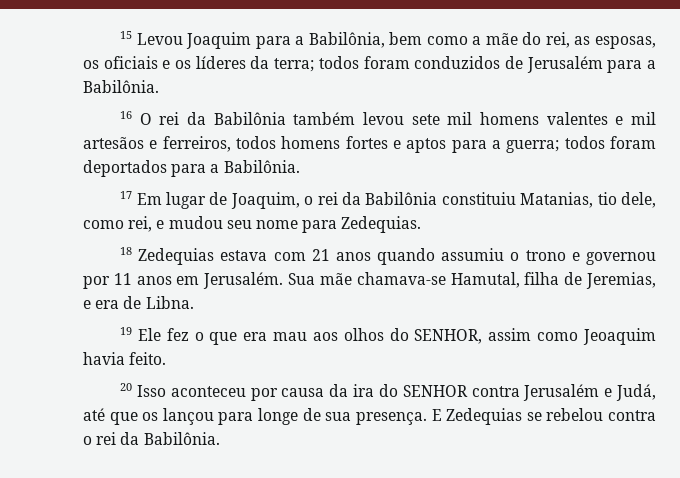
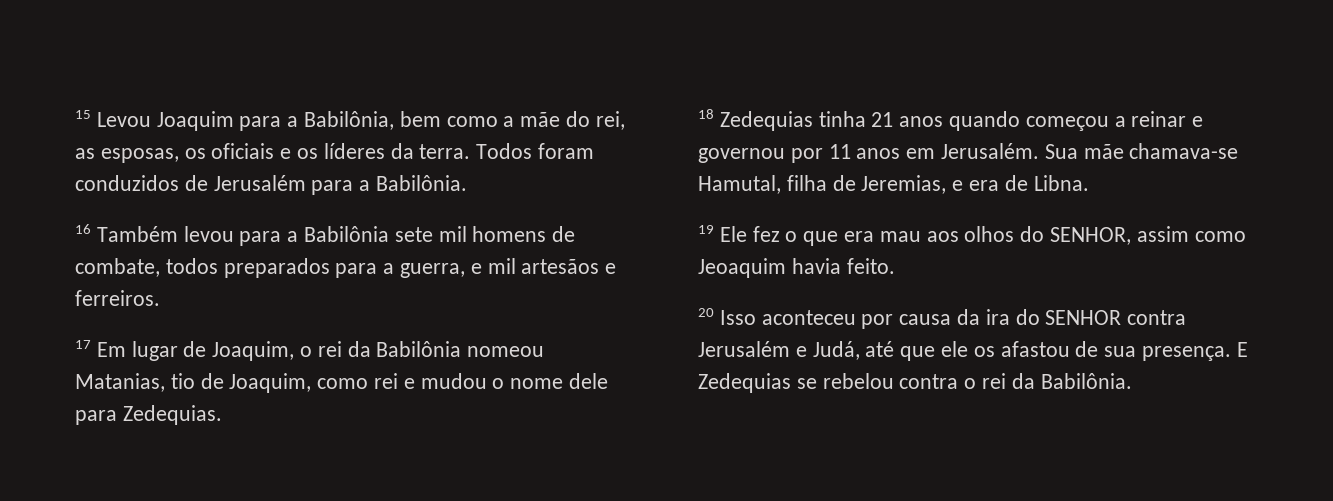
- 15 Levou Joaquim para a Babilônia, bem como a mãe do rei, as esposas, os oficiais e os líderes da terra; todos foram conduzidos de Jerusalém para a Babilônia.
+ 15 Levou Joaquim para a Babilônia, bem como a mãe do rei, as esposas, os oficiais e os líderes da terra. Todos foram conduzidos de Jerusalém para a Babilônia.
- 16 O rei da Babilônia também levou sete mil homens valentes e mil artesãos e ferreiros, todos homens fortes e aptos para a guerra; todos foram deportados para a Babilônia.
+ 16 Também levou para a Babilônia sete mil homens de combate, todos preparados para a guerra, e mil artesãos e ferreiros.
- 17 Em lugar de Joaquim, o rei da Babilônia constituiu Matanias, tio dele, como rei, e mudou seu nome para Zedequias.
+ 17 Em lugar de Joaquim, o rei da Babilônia nomeou Matanias, tio de Joaquim, como rei e mudou o nome dele para Zedequias.
- 18 Zedequias estava com 21 anos quando assumiu o trono e governou por 11 anos em Jerusalém.
+ 18 Zedequias tinha 21 anos quando começou a reinar e governou por 11 anos em Jerusalém.
- 20 Isso aconteceu por causa da ira do SENHOR contra Jerusalém e Judá, até que os lançou para longe de sua presença.
+ 20 Isso aconteceu por causa da ira do SENHOR contra Jerusalém e Judá, até que ele os afastou de sua presença.

